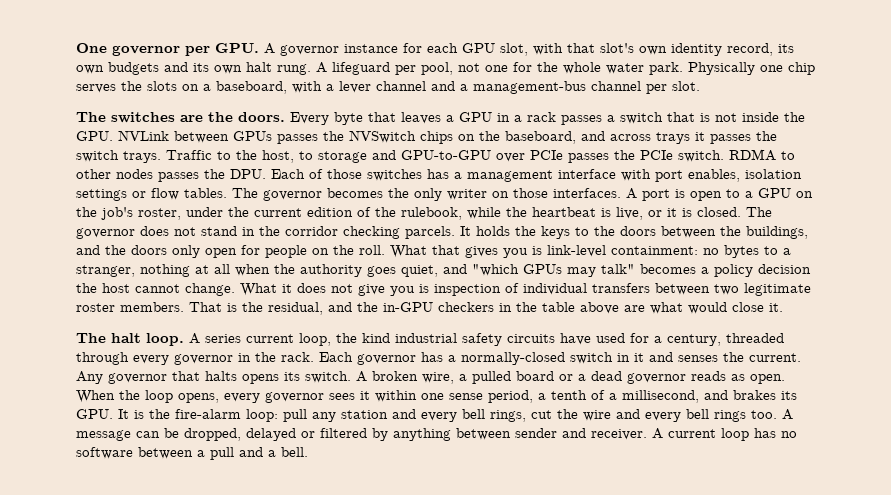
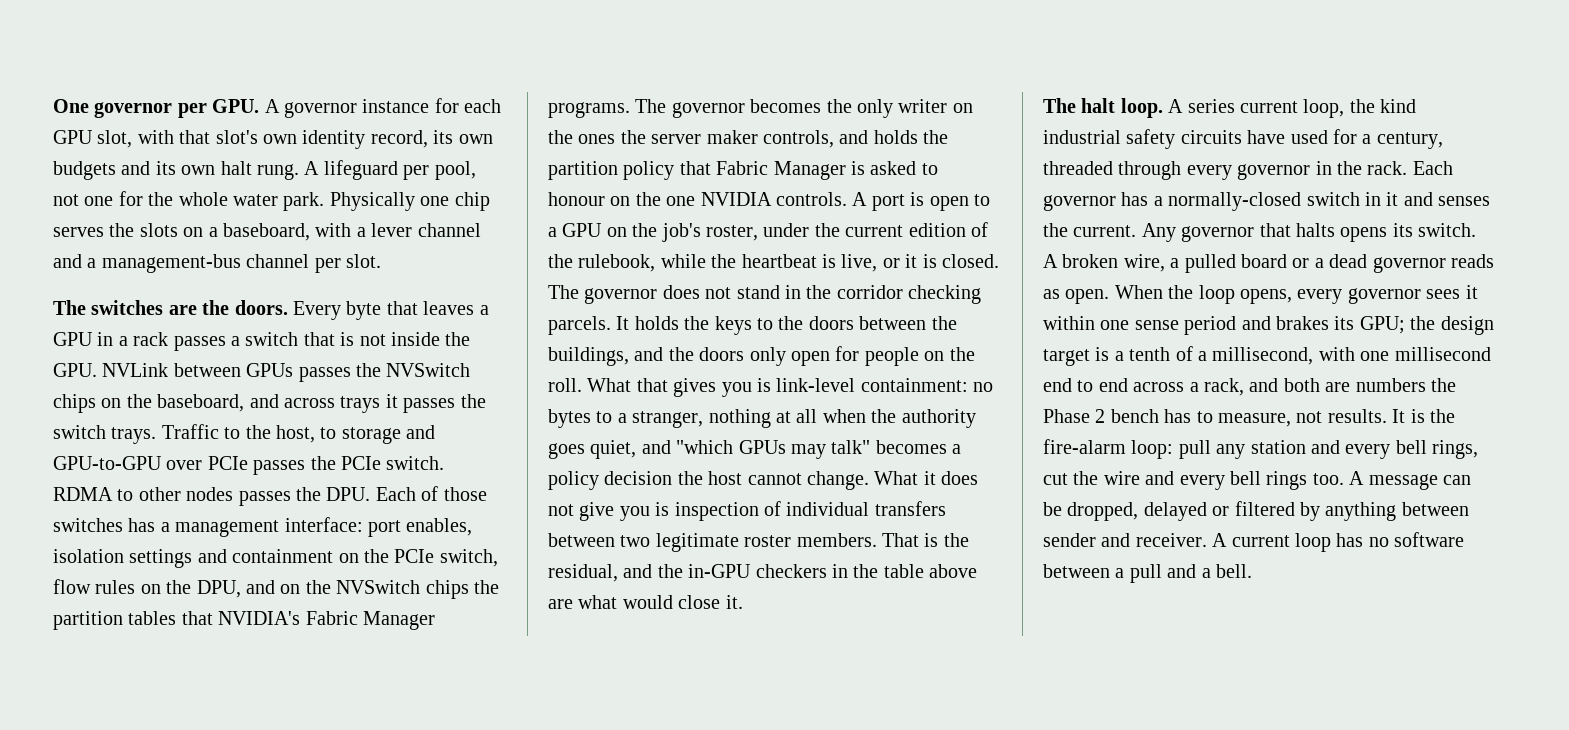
- RDMA to other nodes passes the DPU. Each of those switches has a management interface with port enables, isolation settings or flow tables.
+ RDMA to other nodes passes the DPU. Each of those switches has a management interface: port enables, isolation settings and containment on the PCIe switch, flow rules on the DPU, and on the NVSwitch chips the partition tables that NVIDIA's Fabric Manager programs.
- The governor becomes the only writer on those interfaces.
+ The governor becomes the only writer on the ones the server maker controls, and holds the partition policy that Fabric Manager is asked to honour on the one NVIDIA controls.
- When the loop opens, every governor sees it within one sense period, a tenth of a millisecond, and brakes its GPU. It is the fire-alarm loop: pull any station and every bell rings, cut the wire and every bell rings too.
+ When the loop opens, every governor sees it within one sense period and brakes its GPU; the design target is a tenth of a millisecond, with one millisecond end to end across a rack, and both are numbers the Phase 2 bench has to measure, not results. It is the fire-alarm loop: pull any station and every bell rings, cut the wire and every bell rings too.

